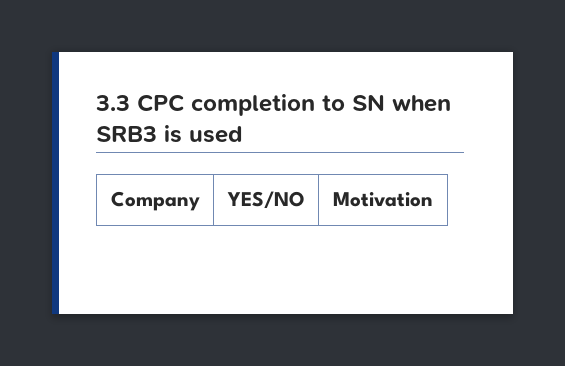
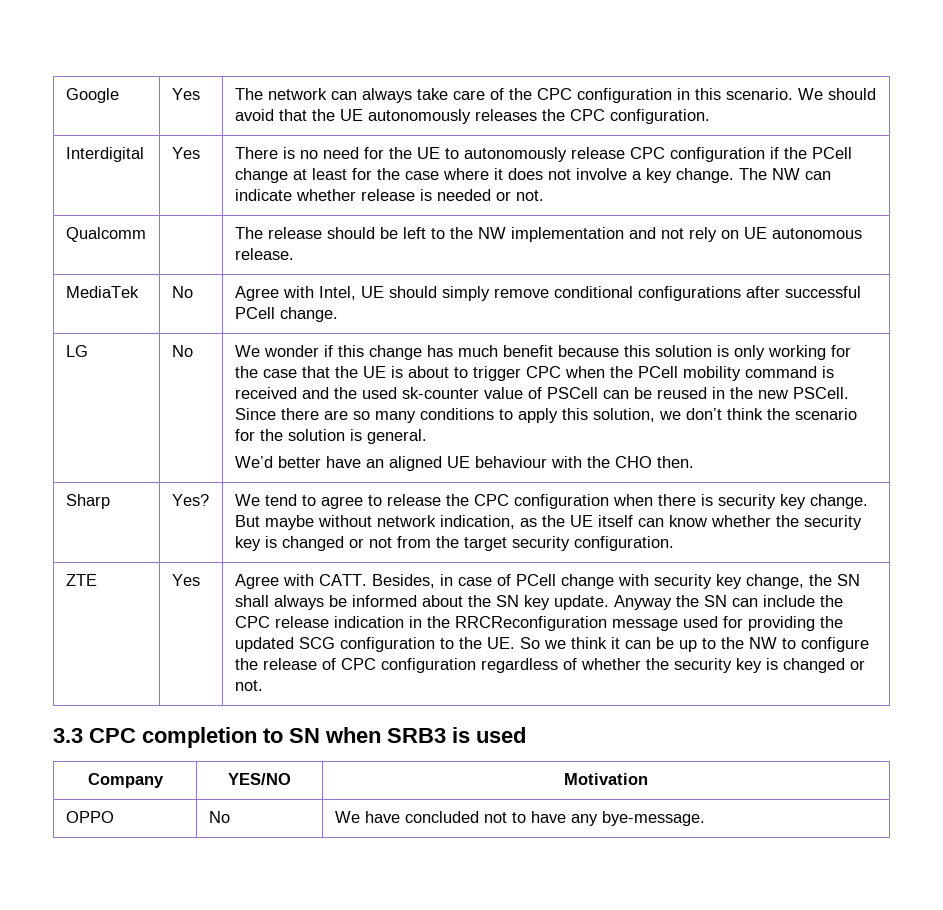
+ Google | Yes | The network can always take care of the CPC configuration in this scenario. We should avoid that the UE autonomously releases the CPC configuration.
+ Interdigital | Yes | There is no need for the UE to autonomously release CPC configuration if the PCell change at least for the case where it does not involve a key change. The NW can indicate whether release is needed or not.
+ Qualcomm | | The release should be left to the NW implementation and not rely on UE autonomous release.
+ MediaTek | No | Agree with Intel, UE should simply remove conditional configurations after successful PCell change.
+ LG | No | We wonder if this change has much benefit because this solution is only working for the case that the UE is about to trigger CPC when the PCell mobility command is received and the used sk-counter value of PSCell can be reused in the new PSCell. Since there are so many conditions to apply this solution, we don’t think the scenario for the solution is general.
+ We’d better have an aligned UE behaviour with the CHO then.
+ Sharp | Yes? | We tend to agree to release the CPC configuration when there is security key change. But maybe without network indication, as the UE itself can know whether the security key is changed or not from the target security configuration.
+ ZTE | Yes | Agree with CATT. Besides, in case of PCell change with security key change, the SN shall always be informed about the SN key update. Anyway the SN can include the CPC release indication in the RRCReconfiguration message used for providing the updated SCG configuration to the UE. So we think it can be up to the NW to configure the release of CPC configuration regardless of whether the security key is changed or not.
+ OPPO | No | We have concluded not to have any bye-message.

